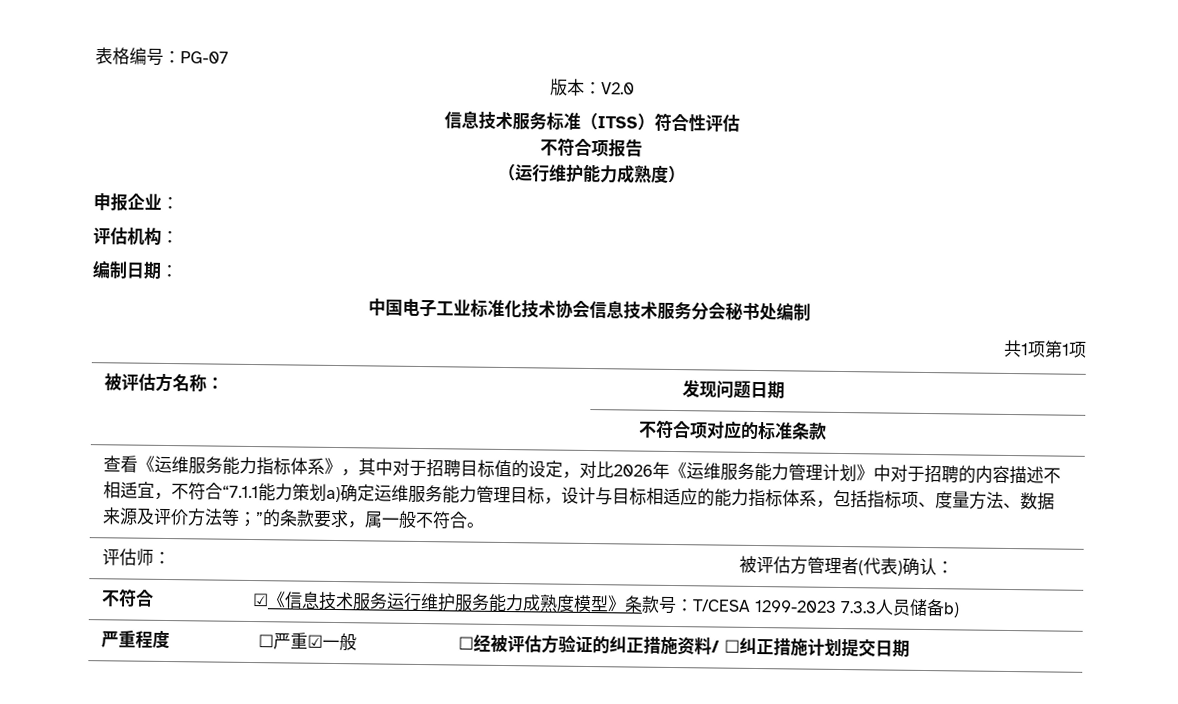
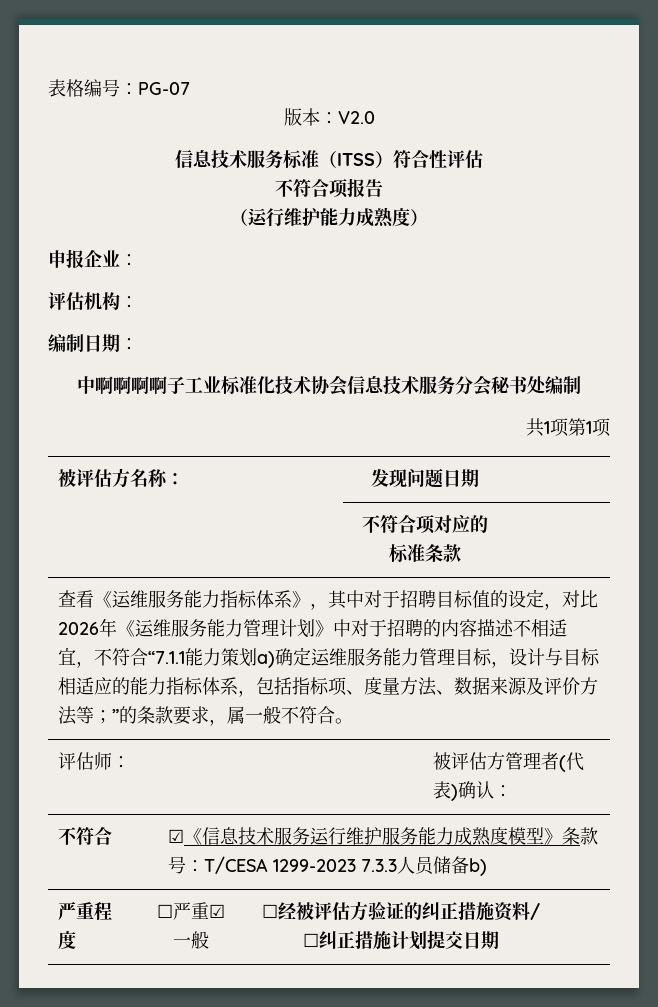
- 中国电子工业标准化技术协会信息技术服务分会秘书处编制
+ 中啊啊啊啊子工业标准化技术协会信息技术服务分会秘书处编制

